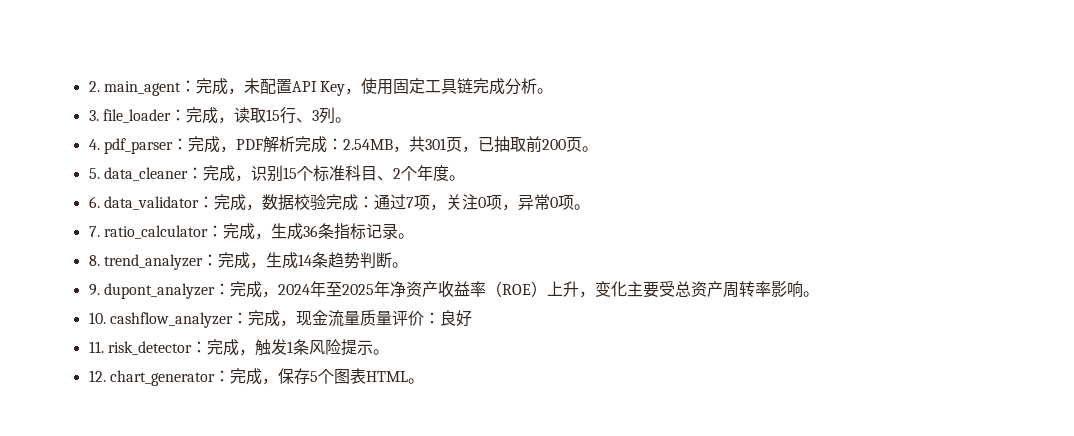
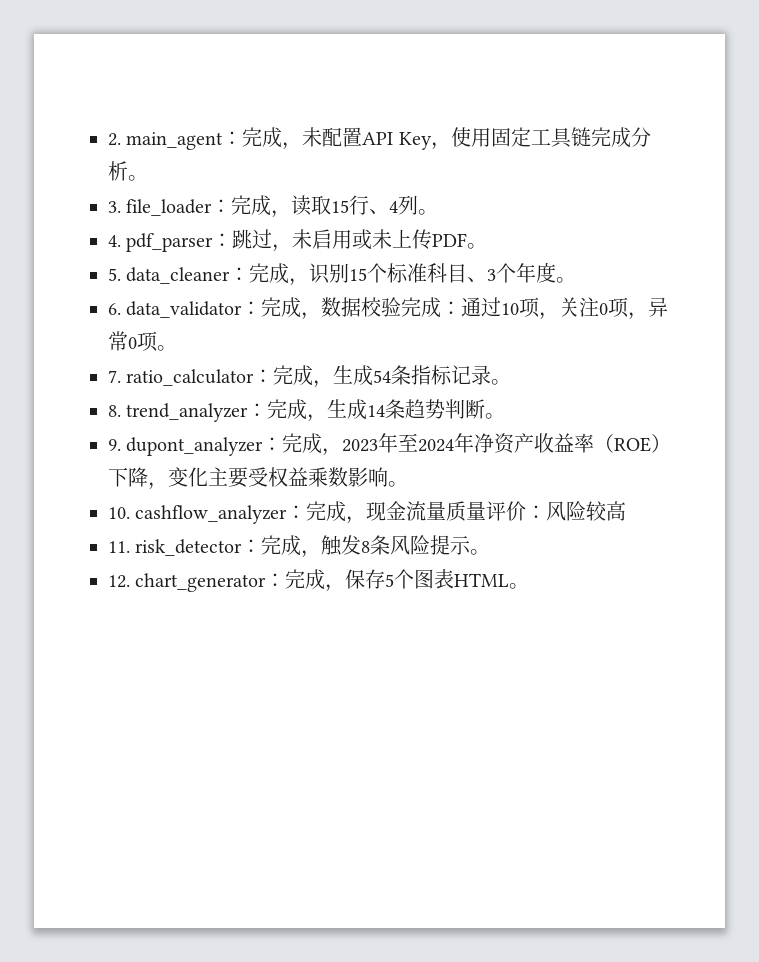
- 3. file_loader：完成，读取15行、3列。
+ 3. file_loader：完成，读取15行、4列。
- 4. pdf_parser：完成，PDF解析完成：2.54MB，共301页，已抽取前200页。
+ 4. pdf_parser：跳过，未启用或未上传PDF。
- 5. data_cleaner：完成，识别15个标准科目、2个年度。
+ 5. data_cleaner：完成，识别15个标准科目、3个年度。
- 6. data_validator：完成，数据校验完成：通过7项，关注0项，异常0项。
+ 6. data_validator：完成，数据校验完成：通过10项，关注0项，异常0项。
- 7. ratio_calculator：完成，生成36条指标记录。
+ 7. ratio_calculator：完成，生成54条指标记录。
- 9. dupont_analyzer：完成，2024年至2025年净资产收益率（ROE）上升，变化主要受总资产周转率影响。
+ 9. dupont_analyzer：完成，2023年至2024年净资产收益率（ROE）下降，变化主要受权益乘数影响。
- 10. cashflow_analyzer：完成，现金流量质量评价：良好
+ 10. cashflow_analyzer：完成，现金流量质量评价：风险较高
- 11. risk_detector：完成，触发1条风险提示。
+ 11. risk_detector：完成，触发8条风险提示。

